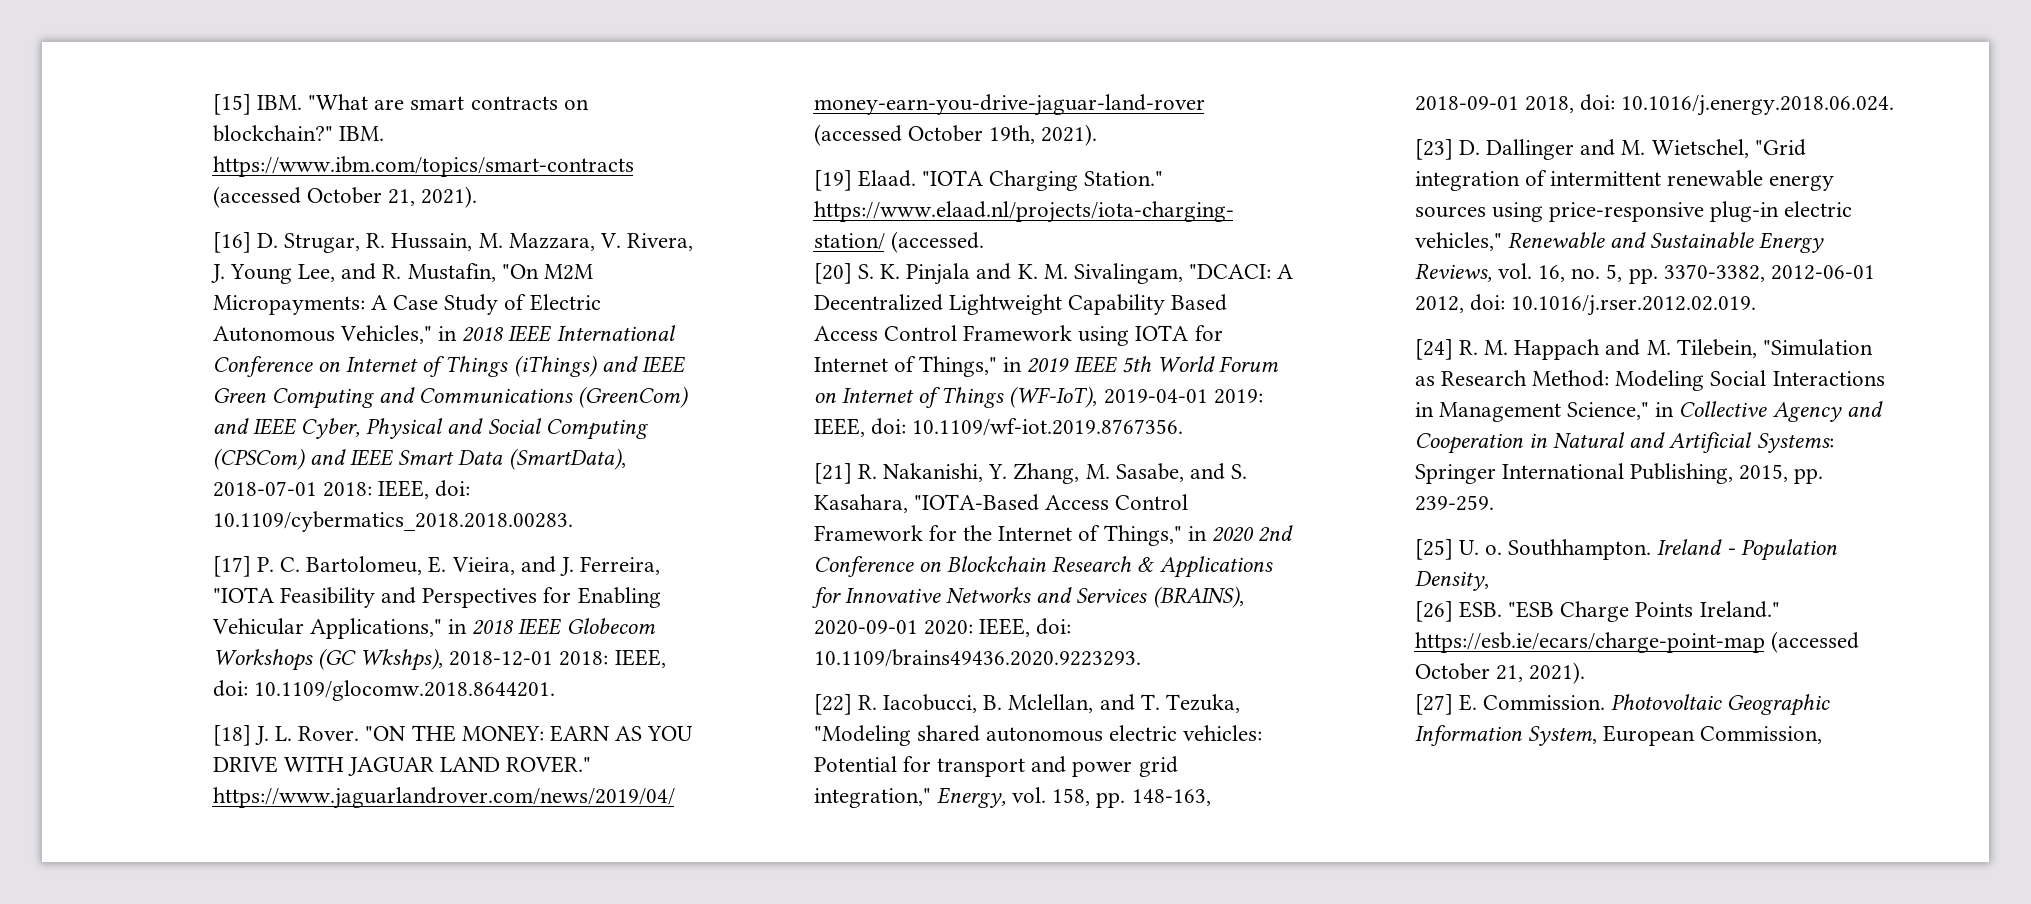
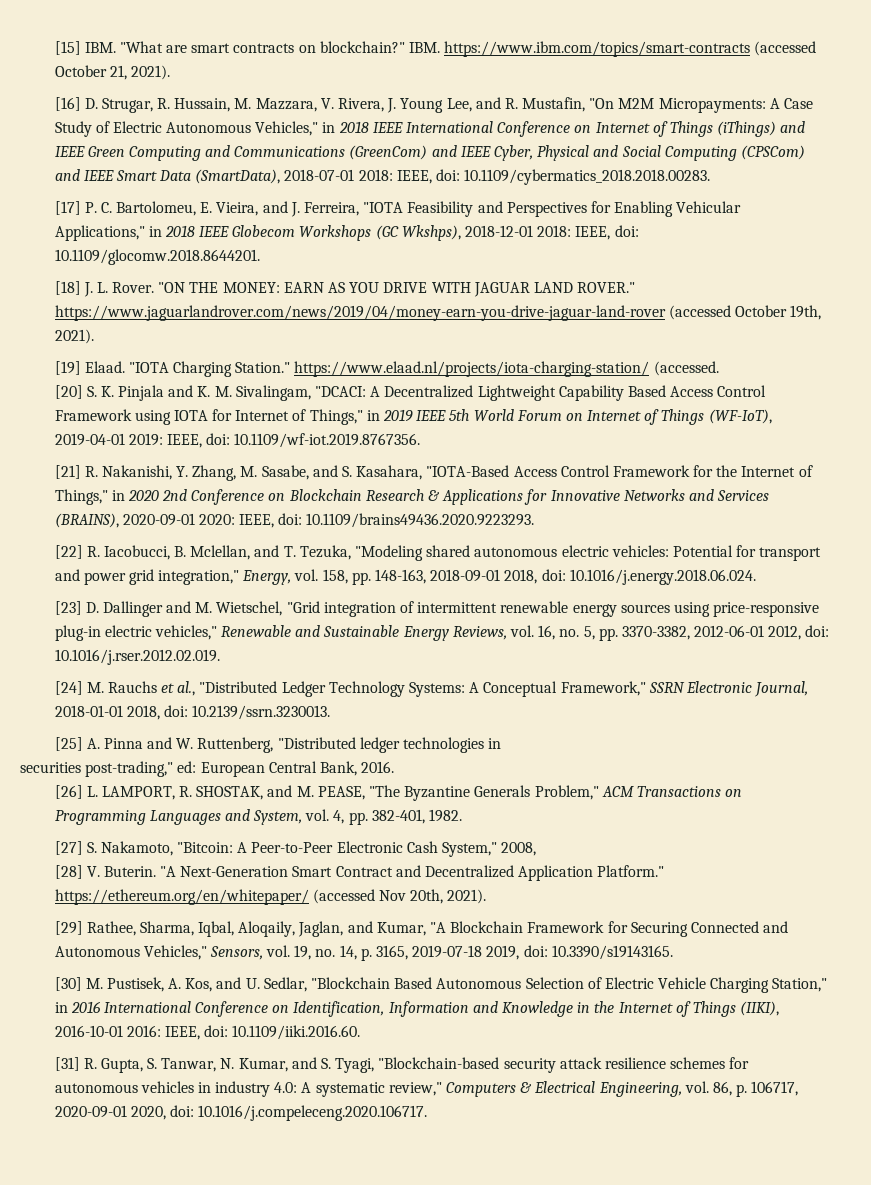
- [24] R. M. Happach and M. Tilebein, "Simulation as Research Method: Modeling Social Interactions in Management Science," in Collective Agency and Cooperation in Natural and Artificial Systems: Springer International Publishing, 2015, pp. 239-259.
- [25] U. o. Southhampton. Ireland - Population Density,
- [26] ESB. "ESB Charge Points Ireland." https://esb.ie/ecars/charge-point-map (accessed October 21, 2021).
- [27] E. Commission. Photovoltaic Geographic Information System, European Commission,
+ [24] M. Rauchs et al., "Distributed Ledger Technology Systems: A Conceptual Framework," SSRN Electronic Journal, 2018-01-01 2018, doi: 10.2139/ssrn.3230013.
+ [25] A. Pinna and W. Ruttenberg, "Distributed ledger technologies in
+ securities post-trading," ed: European Central Bank, 2016.
+ [26] L. LAMPORT, R. SHOSTAK, and M. PEASE, "The Byzantine Generals Problem," ACM Transactions on Programming Languages and System, vol. 4, pp. 382-401, 1982.
+ [27] S. Nakamoto, "Bitcoin: A Peer-to-Peer Electronic Cash System," 2008,
+ [28] V. Buterin. "A Next-Generation Smart Contract and Decentralized Application Platform." https://ethereum.org/en/whitepaper/ (accessed Nov 20th, 2021).
+ [29] Rathee, Sharma, Iqbal, Aloqaily, Jaglan, and Kumar, "A Blockchain Framework for Securing Connected and Autonomous Vehicles," Sensors, vol. 19, no. 14, p. 3165, 2019-07-18 2019, doi: 10.3390/s19143165.
+ [30] M. Pustisek, A. Kos, and U. Sedlar, "Blockchain Based Autonomous Selection of Electric Vehicle Charging Station," in 2016 International Conference on Identification, Information and Knowledge in the Internet of Things (IIKI), 2016-10-01 2016: IEEE, doi: 10.1109/iiki.2016.60.
+ [31] R. Gupta, S. Tanwar, N. Kumar, and S. Tyagi, "Blockchain-based security attack resilience schemes for autonomous vehicles in industry 4.0: A systematic review," Computers & Electrical Engineering, vol. 86, p. 106717, 2020-09-01 2020, doi: 10.1016/j.compeleceng.2020.106717.

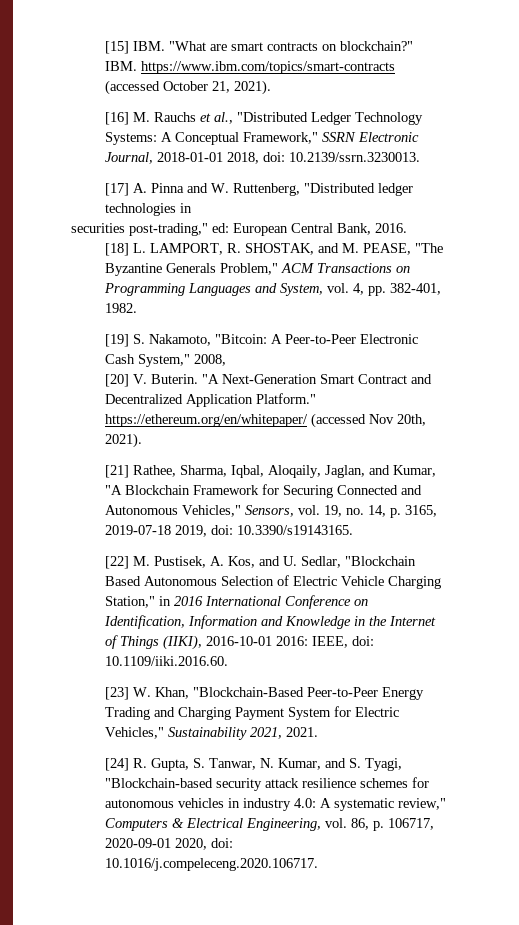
- [16] D. Strugar, R. Hussain, M. Mazzara, V. Rivera, J. Young Lee, and R. Mustafin, "On M2M Micropayments: A Case Study of Electric Autonomous Vehicles," in 2018 IEEE International Conference on Internet of Things (iThings) and IEEE Green Computing and Communications (GreenCom) and IEEE Cyber, Physical and Social Computing (CPSCom) and IEEE Smart Data (SmartData), 2018-07-01 2018: IEEE, doi: 10.1109/cybermatics_2018.2018.00283.
- [17] P. C. Bartolomeu, E. Vieira, and J. Ferreira, "IOTA Feasibility and Perspectives for Enabling Vehicular Applications," in 2018 IEEE Globecom Workshops (GC Wkshps), 2018-12-01 2018: IEEE, doi: 10.1109/glocomw.2018.8644201.
- [18] J. L. Rover. "ON THE MONEY: EARN AS YOU DRIVE WITH JAGUAR LAND ROVER." https://www.jaguarlandrover.com/news/2019/04/money-earn-you-drive-jaguar-land-rover (accessed October 19th, 2021).
- [19] Elaad. "IOTA Charging Station." https://www.elaad.nl/projects/iota-charging-station/ (accessed.
- [20] S. K. Pinjala and K. M. Sivalingam, "DCACI: A Decentralized Lightweight Capability Based Access Control Framework using IOTA for Internet of Things," in 2019 IEEE 5th World Forum on Internet of Things (WF-IoT), 2019-04-01 2019: IEEE, doi: 10.1109/wf-iot.2019.8767356.
- [21] R. Nakanishi, Y. Zhang, M. Sasabe, and S. Kasahara, "IOTA-Based Access Control Framework for the Internet of Things," in 2020 2nd Conference on Blockchain Research & Applications for Innovative Networks and Services (BRAINS), 2020-09-01 2020: IEEE, doi: 10.1109/brains49436.2020.9223293.
- [22] R. Iacobucci, B. Mclellan, and T. Tezuka, "Modeling shared autonomous electric vehicles: Potential for transport and power grid integration," Energy, vol. 158, pp. 148-163, 2018-09-01 2018, doi: 10.1016/j.energy.2018.06.024.
- [23] D. Dallinger and M. Wietschel, "Grid integration of intermittent renewable energy sources using price-responsive plug-in electric vehicles," Renewable and Sustainable Energy Reviews, vol. 16, no. 5, pp. 3370-3382, 2012-06-01 2012, doi: 10.1016/j.rser.2012.02.019.
- [24] M. Rauchs et al., "Distributed Ledger Technology Systems: A Conceptual Framework," SSRN Electronic Journal, 2018-01-01 2018, doi: 10.2139/ssrn.3230013.
+ [16] M. Rauchs et al., "Distributed Ledger Technology Systems: A Conceptual Framework," SSRN Electronic Journal, 2018-01-01 2018, doi: 10.2139/ssrn.3230013.
- [25] A. Pinna and W. Ruttenberg, "Distributed ledger technologies in
+ [17] A. Pinna and W. Ruttenberg, "Distributed ledger technologies in
- [26] L. LAMPORT, R. SHOSTAK, and M. PEASE, "The Byzantine Generals Problem," ACM Transactions on Programming Languages and System, vol. 4, pp. 382-401, 1982.
+ [18] L. LAMPORT, R. SHOSTAK, and M. PEASE, "The Byzantine Generals Problem," ACM Transactions on Programming Languages and System, vol. 4, pp. 382-401, 1982.
- [27] S. Nakamoto, "Bitcoin: A Peer-to-Peer Electronic Cash System," 2008,
+ [19] S. Nakamoto, "Bitcoin: A Peer-to-Peer Electronic Cash System," 2008,
- [28] V. Buterin.
+ [20] V. Buterin.
- [29] Rathee, Sharma, Iqbal, Aloqaily, Jaglan, and Kumar, "A Blockchain Framework for Securing Connected and Autonomous Vehicles," Sensors, vol. 19, no. 14, p. 3165, 2019-07-18 2019, doi: 10.3390/s19143165.
+ [21] Rathee, Sharma, Iqbal, Aloqaily, Jaglan, and Kumar, "A Blockchain Framework for Securing Connected and Autonomous Vehicles," Sensors, vol. 19, no. 14, p. 3165, 2019-07-18 2019, doi: 10.3390/s19143165.
- [30] M. Pustisek, A. Kos, and U. Sedlar, "Blockchain Based Autonomous Selection of Electric Vehicle Charging Station," in 2016 International Conference on Identification, Information and Knowledge in the Internet of Things (IIKI), 2016-10-01 2016: IEEE, doi: 10.1109/iiki.2016.60.
+ [22] M. Pustisek, A. Kos, and U. Sedlar, "Blockchain Based Autonomous Selection of Electric Vehicle Charging Station," in 2016 International Conference on Identification, Information and Knowledge in the Internet of Things (IIKI), 2016-10-01 2016: IEEE, doi: 10.1109/iiki.2016.60.
- [31] R. Gupta, S. Tanwar, N. Kumar, and S. Tyagi, "Blockchain-based security attack resilience schemes for autonomous vehicles in industry 4.0: A systematic review," Computers & Electrical Engineering, vol. 86, p. 106717, 2020-09-01 2020, doi: 10.1016/j.compeleceng.2020.106717.
+ [23] W. Khan, "Blockchain-Based Peer-to-Peer Energy Trading and Charging Payment System for Electric Vehicles," Sustainability 2021, 2021.
+ [24] R. Gupta, S. Tanwar, N. Kumar, and S. Tyagi, "Blockchain-based security attack resilience schemes for autonomous vehicles in industry 4.0: A systematic review," Computers & Electrical Engineering, vol. 86, p. 106717, 2020-09-01 2020, doi: 10.1016/j.compeleceng.2020.106717.

